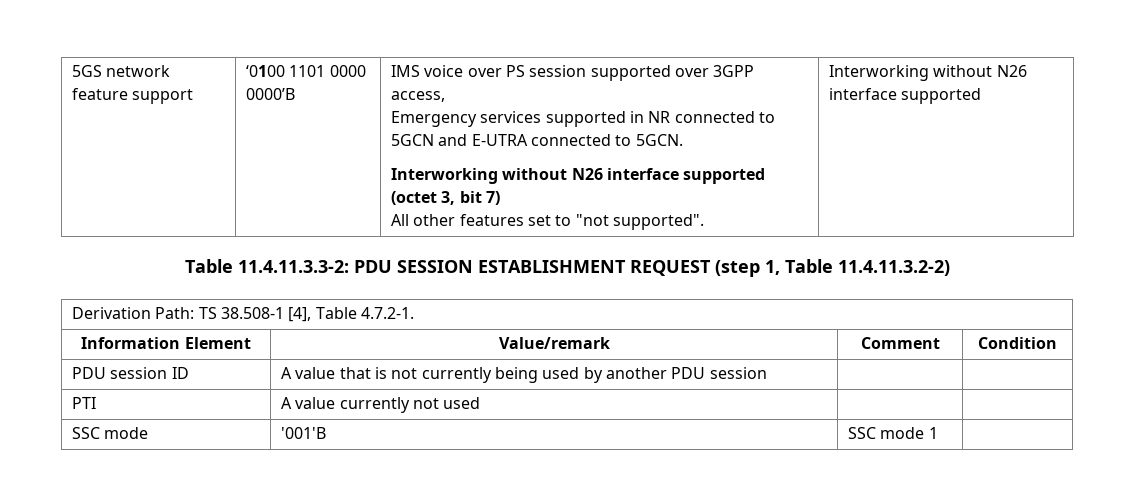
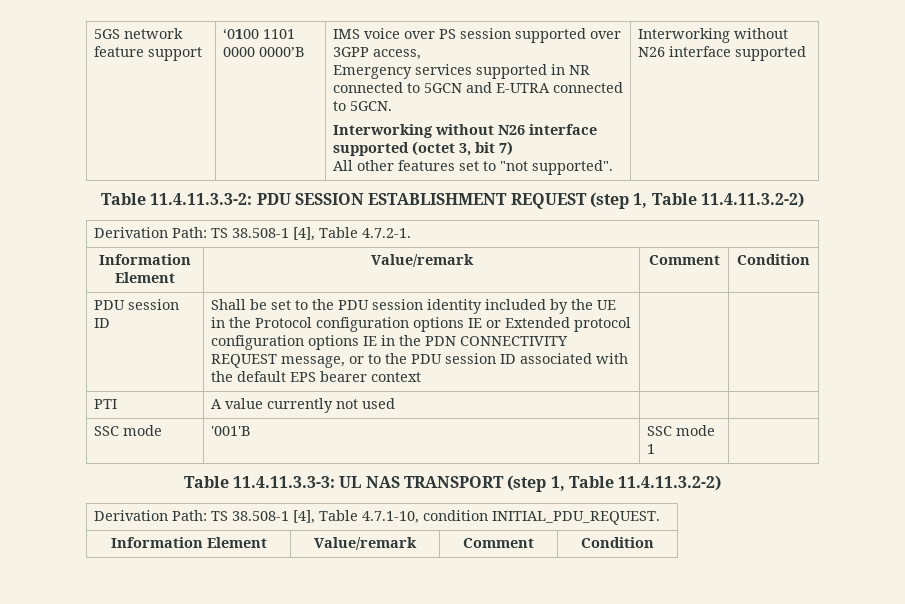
- A value that is not currently being used by another PDU session
+ Shall be set to the PDU session identity included by the UE in the Protocol configuration options IE or Extended protocol configuration options IE in the PDN CONNECTIVITY REQUEST message, or to the PDU session ID associated with the default EPS bearer context
+ Table 11.4.11.3.3-3: UL NAS TRANSPORT (step 1, Table 11.4.11.3.2-2)
+ Derivation Path: TS 38.508-1 [4], Table 4.7.1-10, condition INITIAL_PDU_REQUEST.
+ Information Element | Value/remark | Comment | Condition

